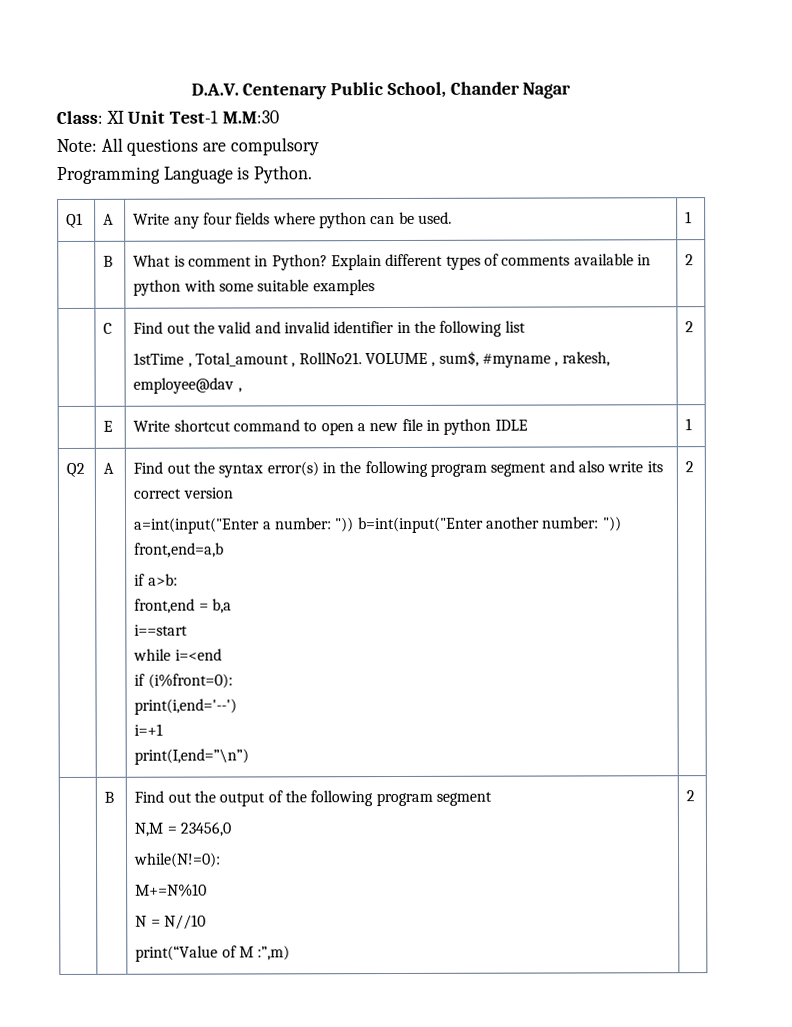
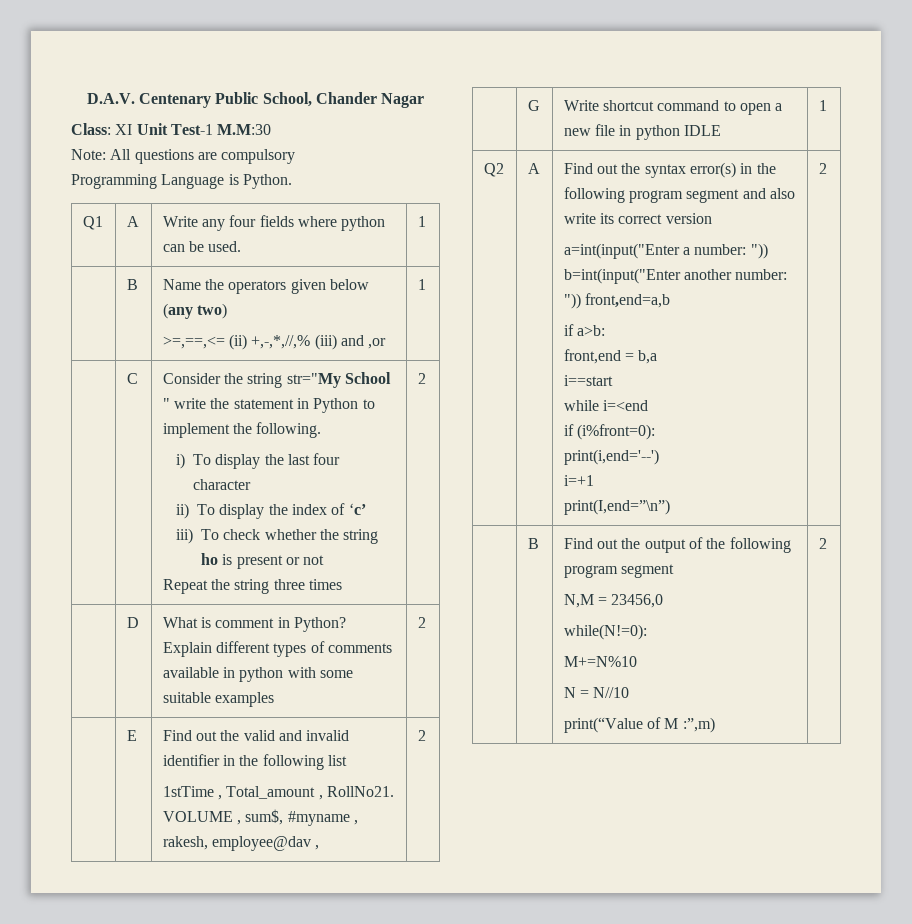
- | B | What is comment in Python? Explain different types of comments available in python with some suitable examples | 2
+ | B | Name the operators given below (any two)
+ >=,==,<= (ii) +,-,*,//,% (iii) and ,or | 1
+ | C | Consider the string str="My School " write the statement in Python to implement the following.
+ i) To display the last four character
+ ii) To display the index of ‘c’
+ iii) To check whether the string ho is present or not
+ Repeat the string three times | 2
+ | D | What is comment in Python? Explain different types of comments available in python with some suitable examples | 2
- | C | Find out the valid and invalid identifier in the following list
+ | E | Find out the valid and invalid identifier in the following list
- | E | Write shortcut command to open a new file in python IDLE | 1
+ | G | Write shortcut command to open a new file in python IDLE | 1

